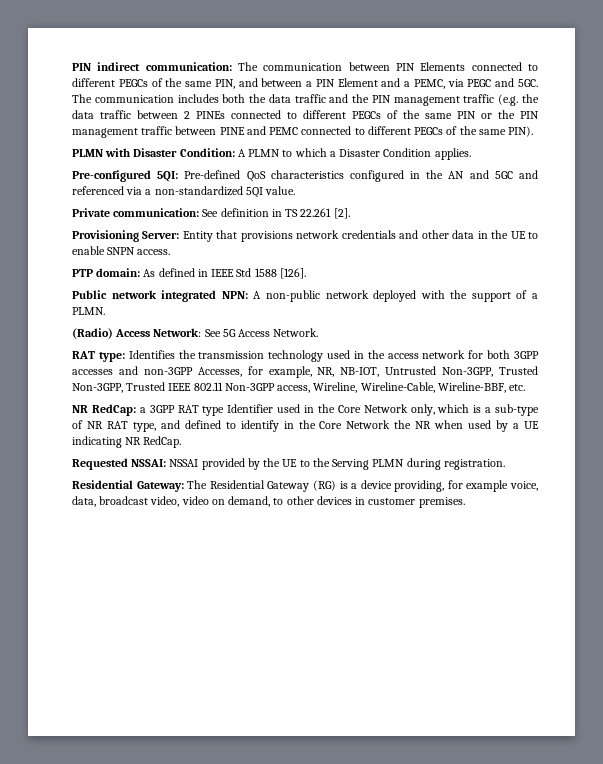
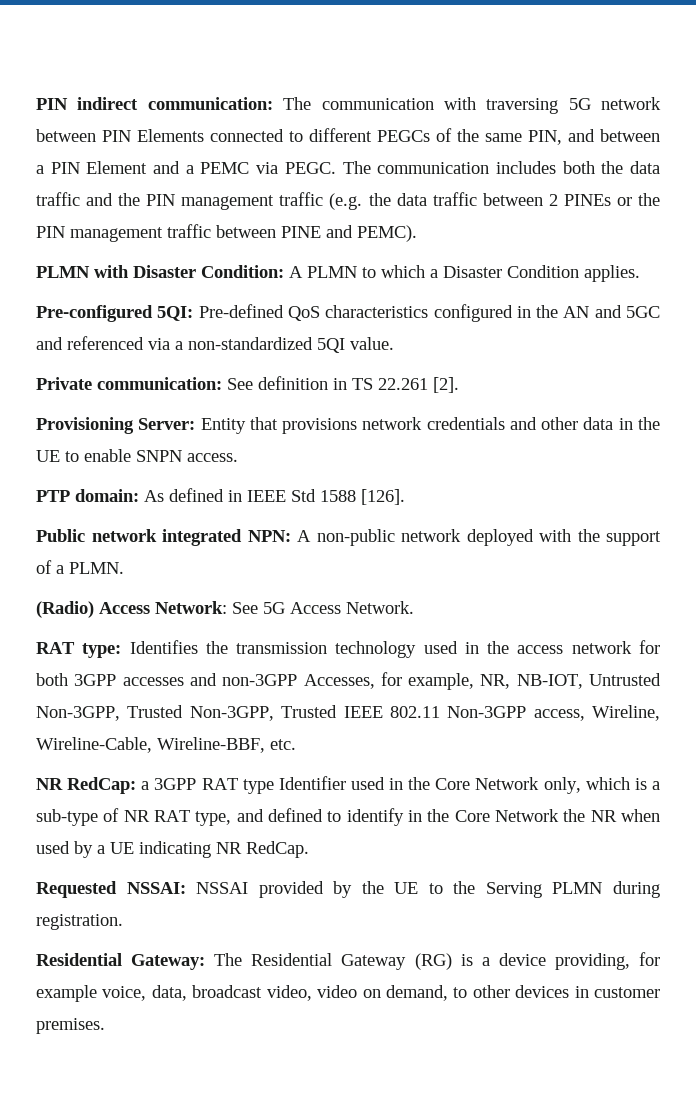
- PIN indirect communication: The communication between PIN Elements connected to different PEGCs of the same PIN, and between a PIN Element and a PEMC, via PEGC and 5GC.
+ PIN indirect communication: The communication with traversing 5G network between PIN Elements connected to different PEGCs of the same PIN, and between a PIN Element and a PEMC via PEGC.
- The communication includes both the data traffic and the PIN management traffic (e.g. the data traffic between 2 PINEs connected to different PEGCs of the same PIN or the PIN management traffic between PINE and PEMC connected to different PEGCs of the same PIN).
+ The communication includes both the data traffic and the PIN management traffic (e.g. the data traffic between 2 PINEs or the PIN management traffic between PINE and PEMC).

